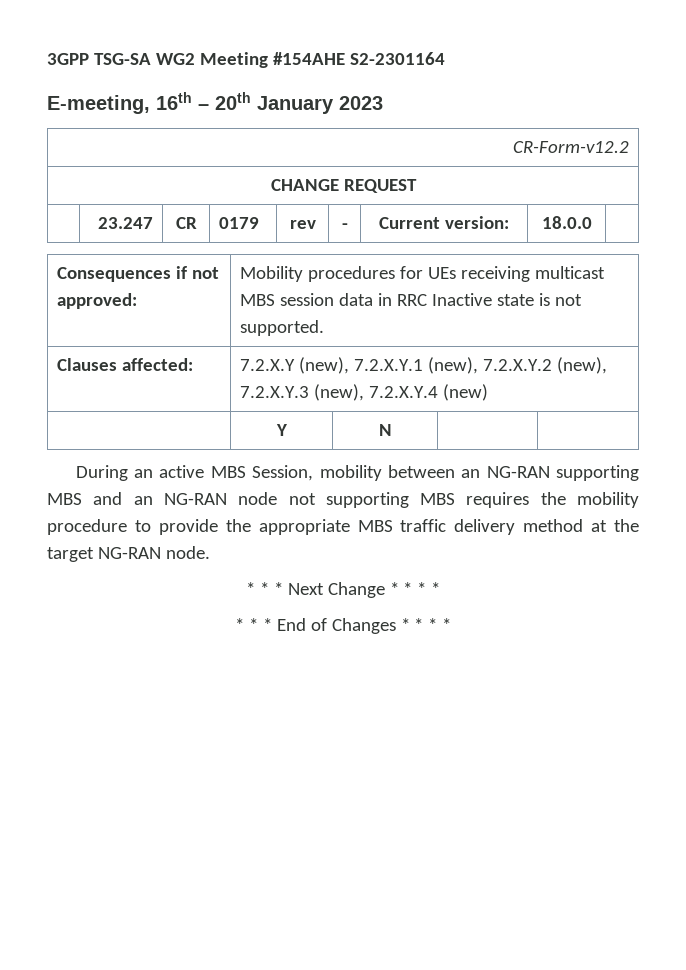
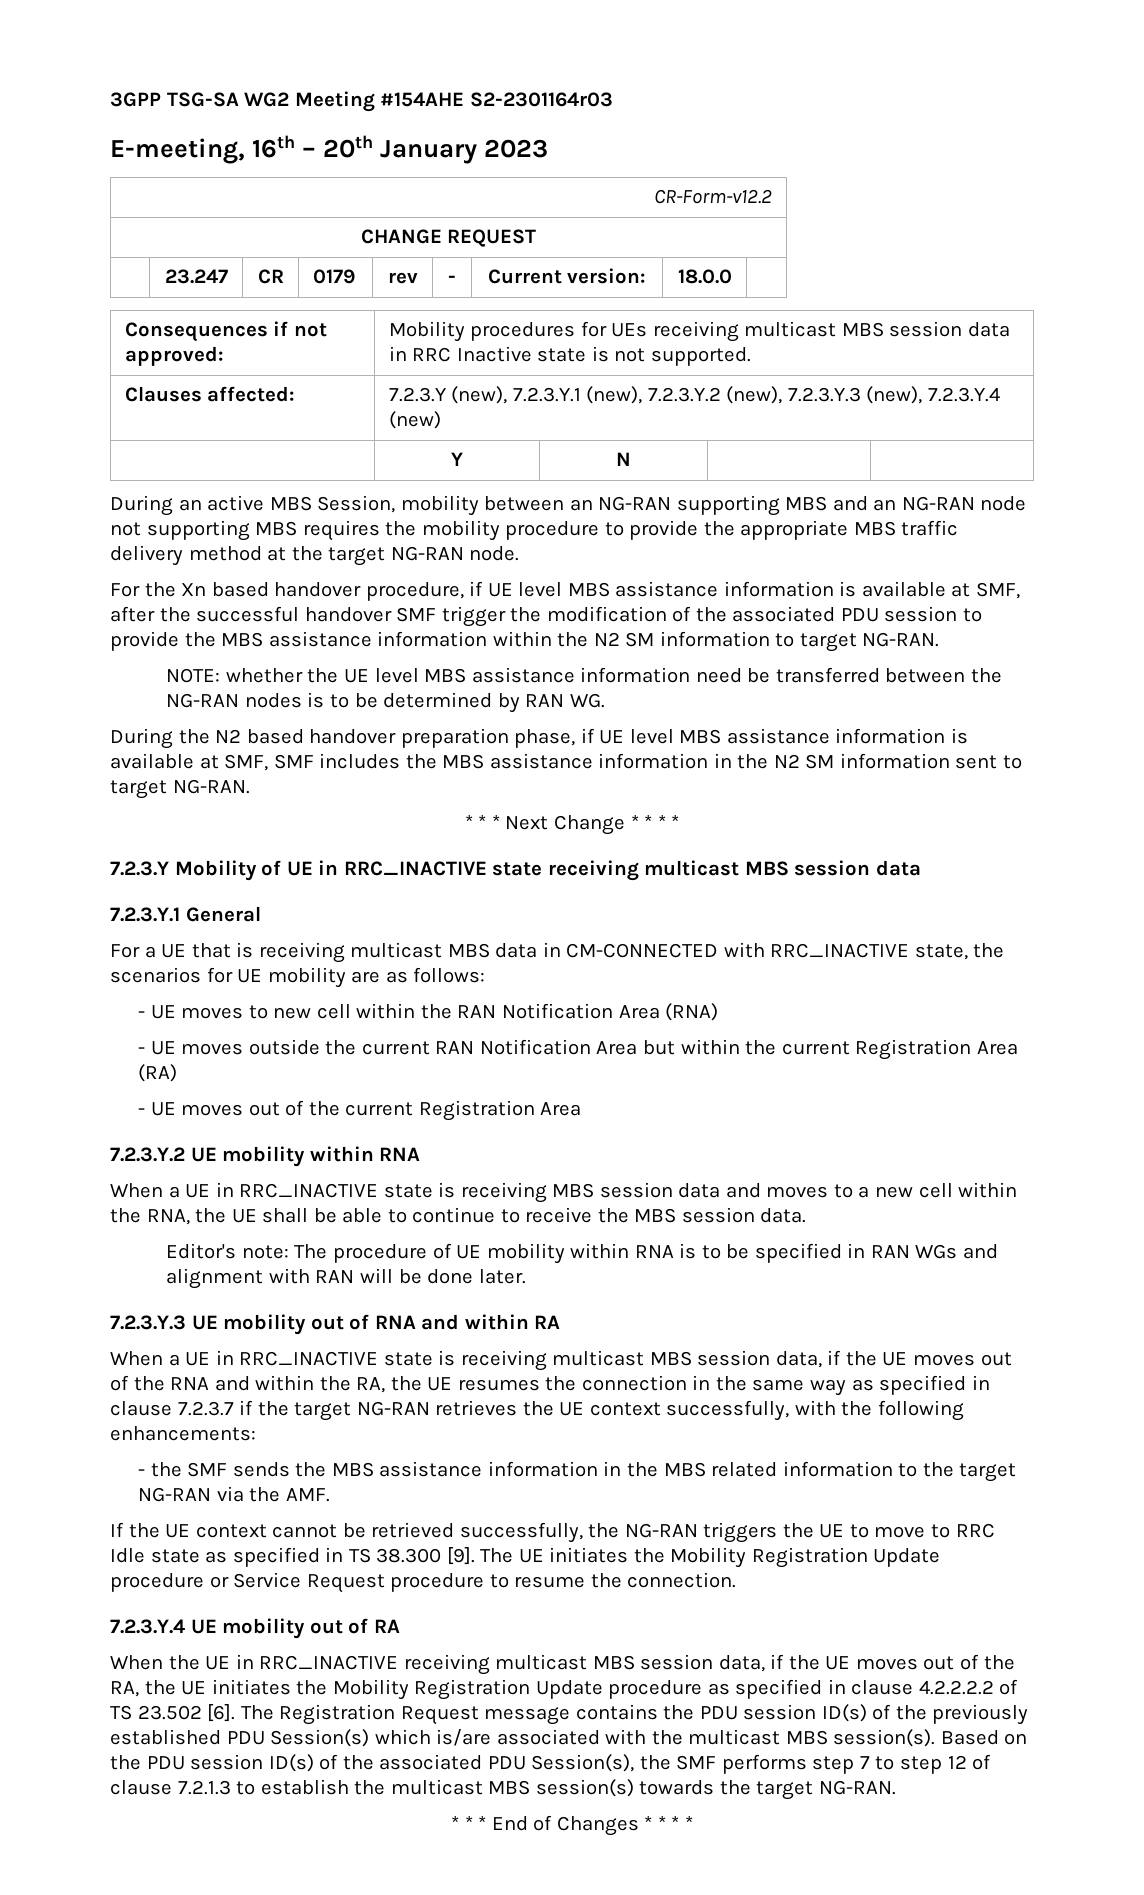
- 3GPP TSG-SA WG2 Meeting #154AHE S2-2301164
+ 3GPP TSG-SA WG2 Meeting #154AHE S2-2301164r03
- Clauses affected: | 7.2.X.Y (new), 7.2.X.Y.1 (new), 7.2.X.Y.2 (new), 7.2.X.Y.3 (new), 7.2.X.Y.4 (new)
+ Clauses affected: | 7.2.3.Y (new), 7.2.3.Y.1 (new), 7.2.3.Y.2 (new), 7.2.3.Y.3 (new), 7.2.3.Y.4 (new)
+ For the Xn based handover procedure, if UE level MBS assistance information is available at SMF, after the successful handover SMF trigger the modification of the associated PDU session to provide the MBS assistance information within the N2 SM information to target NG-RAN.
+ NOTE: whether the UE level MBS assistance information need be transferred between the NG-RAN nodes is to be determined by RAN WG.
+ During the N2 based handover preparation phase, if UE level MBS assistance information is available at SMF, SMF includes the MBS assistance information in the N2 SM information sent to target NG-RAN.
+ 7.2.3.Y Mobility of UE in RRC_INACTIVE state receiving multicast MBS session data
+ 7.2.3.Y.1 General
+ For a UE that is receiving multicast MBS data in CM-CONNECTED with RRC_INACTIVE state, the scenarios for UE mobility are as follows:
+ - UE moves to new cell within the RAN Notification Area (RNA)
+ - UE moves outside the current RAN Notification Area but within the current Registration Area (RA)
+ - UE moves out of the current Registration Area
+ 7.2.3.Y.2 UE mobility within RNA
+ When a UE in RRC_INACTIVE state is receiving MBS session data and moves to a new cell within the RNA, the UE shall be able to continue to receive the MBS session data.
+ Editor's note: The procedure of UE mobility within RNA is to be specified in RAN WGs and alignment with RAN will be done later.
+ 7.2.3.Y.3 UE mobility out of RNA and within RA
+ When a UE in RRC_INACTIVE state is receiving multicast MBS session data, if the UE moves out of the RNA and within the RA, the UE resumes the connection in the same way as specified in clause 7.2.3.7 if the target NG-RAN retrieves the UE context successfully, with the following enhancements:
+ - the SMF sends the MBS assistance information in the MBS related information to the target NG-RAN via the AMF.
+ If the UE context cannot be retrieved successfully, the NG-RAN triggers the UE to move to RRC Idle state as specified in TS 38.300 [9]. The UE initiates the Mobility Registration Update procedure or Service Request procedure to resume the connection.
+ 7.2.3.Y.4 UE mobility out of RA
+ When the UE in RRC_INACTIVE receiving multicast MBS session data, if the UE moves out of the RA, the UE initiates the Mobility Registration Update procedure as specified in clause 4.2.2.2.2 of TS 23.502 [6]. The Registration Request message contains the PDU session ID(s) of the previously established PDU Session(s) which is/are associated with the multicast MBS session(s). Based on the PDU session ID(s) of the associated PDU Session(s), the SMF performs step 7 to step 12 of clause 7.2.1.3 to establish the multicast MBS session(s) towards the target NG-RAN.

